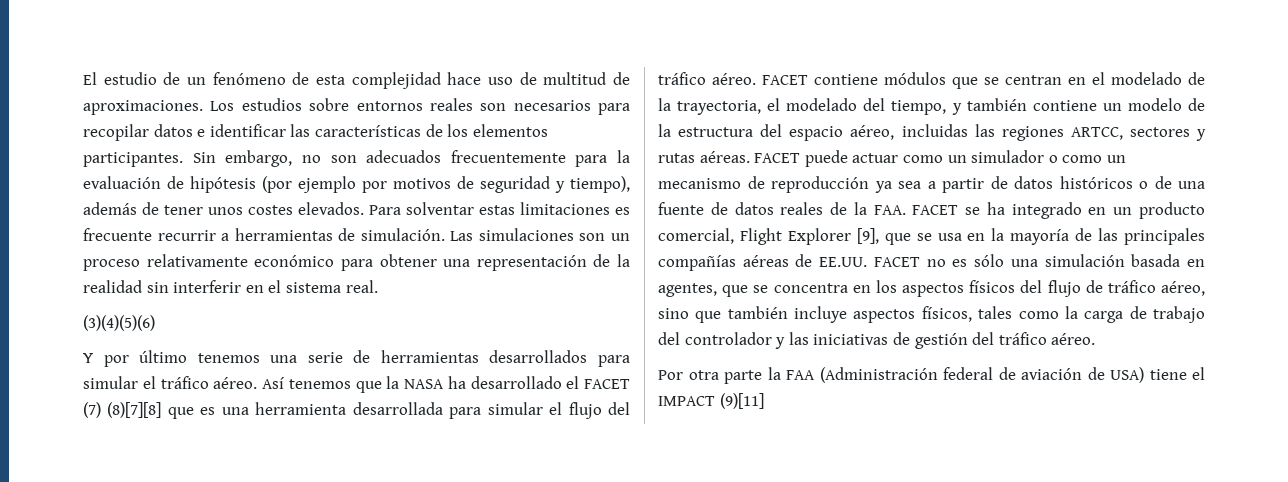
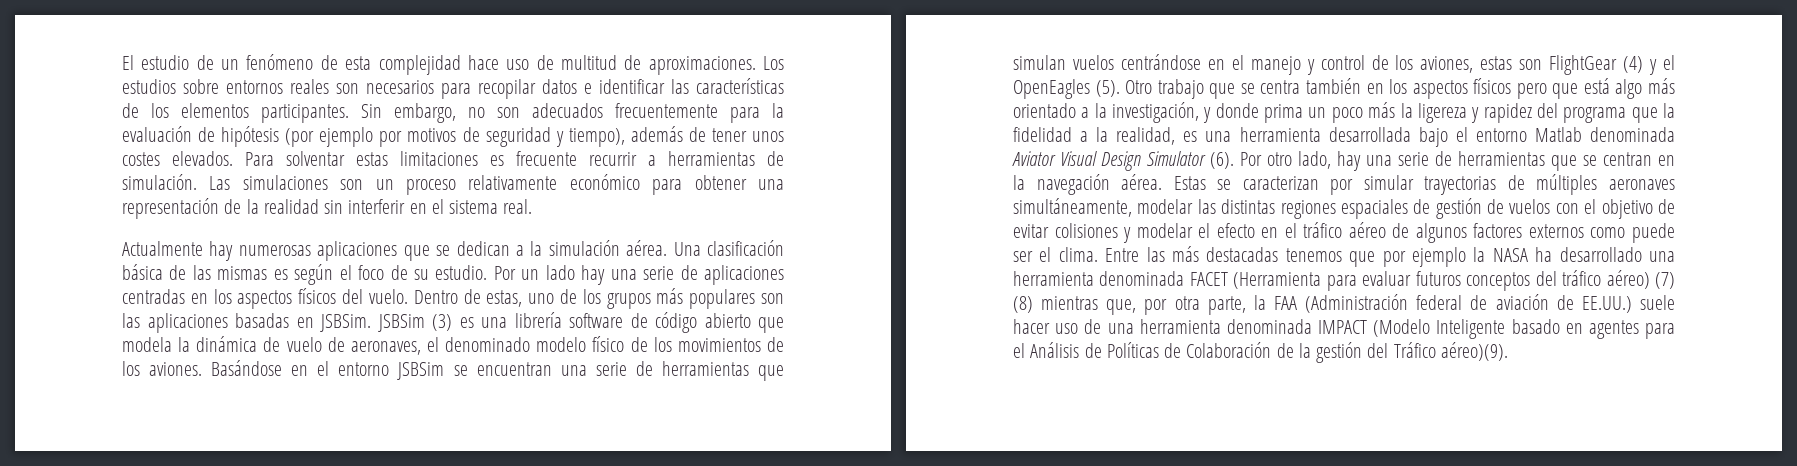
- (3)(4)(5)(6)
- Y por último tenemos una serie de herramientas desarrollados para simular el tráfico aéreo. Así tenemos que la NASA ha desarrollado el FACET (7) (8)[7][8] que es una herramienta desarrollada para simular el flujo del tráfico aéreo. FACET contiene módulos que se centran en el modelado de la trayectoria, el modelado del tiempo, y también contiene un modelo de la estructura del espacio aéreo, incluidas las regiones ARTCC, sectores y rutas aéreas. FACET puede actuar como un simulador o como un mecanismo de reproducción ya sea a partir de datos históricos o de una fuente de datos reales de la FAA. FACET se ha integrado en un producto comercial, Flight Explorer [9], que se usa en la mayoría de las principales compañías aéreas de EE.UU. FACET no es sólo una simulación basada en agentes, que se concentra en los aspectos físicos del flujo de tráfico aéreo, sino que también incluye aspectos físicos, tales como la carga de trabajo del controlador y las iniciativas de gestión del tráfico aéreo.
- Por otra parte la FAA (Administración federal de aviación de USA) tiene el IMPACT (9)[11]
+ Actualmente hay numerosas aplicaciones que se dedican a la simulación aérea. Una clasificación básica de las mismas es según el foco de su estudio. Por un lado hay una serie de aplicaciones centradas en los aspectos físicos del vuelo. Dentro de estas, uno de los grupos más populares son las aplicaciones basadas en JSBSim. JSBSim (3) es una librería software de código abierto que modela la dinámica de vuelo de aeronaves, el denominado modelo físico de los movimientos de los aviones. Basándose en el entorno JSBSim se encuentran una serie de herramientas que simulan vuelos centrándose en el manejo y control de los aviones, estas son FlightGear (4) y el OpenEagles (5). Otro trabajo que se centra también en los aspectos físicos pero que está algo más orientado a la investigación, y donde prima un poco más la ligereza y rapidez del programa que la fidelidad a la realidad, es una herramienta desarrollada bajo el entorno Matlab denominada Aviator Visual Design Simulator (6). Por otro lado, hay una serie de herramientas que se centran en la navegación aérea. Estas se caracterizan por simular trayectorias de múltiples aeronaves simultáneamente, modelar las distintas regiones espaciales de gestión de vuelos con el objetivo de evitar colisiones y modelar el efecto en el tráfico aéreo de algunos factores externos como puede ser el clima. Entre las más destacadas tenemos que por ejemplo la NASA ha desarrollado una herramienta denominada FACET (Herramienta para evaluar futuros conceptos del tráfico aéreo) (7) (8) mientras que, por otra parte, la FAA (Administración federal de aviación de EE.UU.) suele hacer uso de una herramienta denominada IMPACT (Modelo Inteligente basado en agentes para el Análisis de Políticas de Colaboración de la gestión del Tráfico aéreo)(9).

